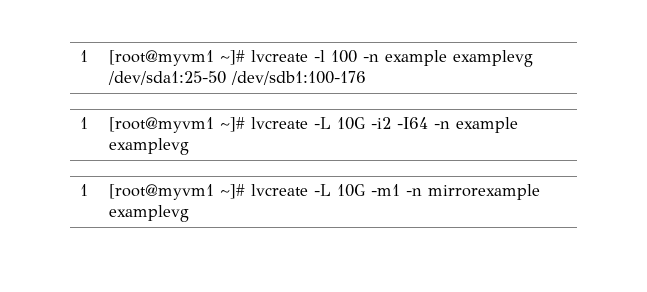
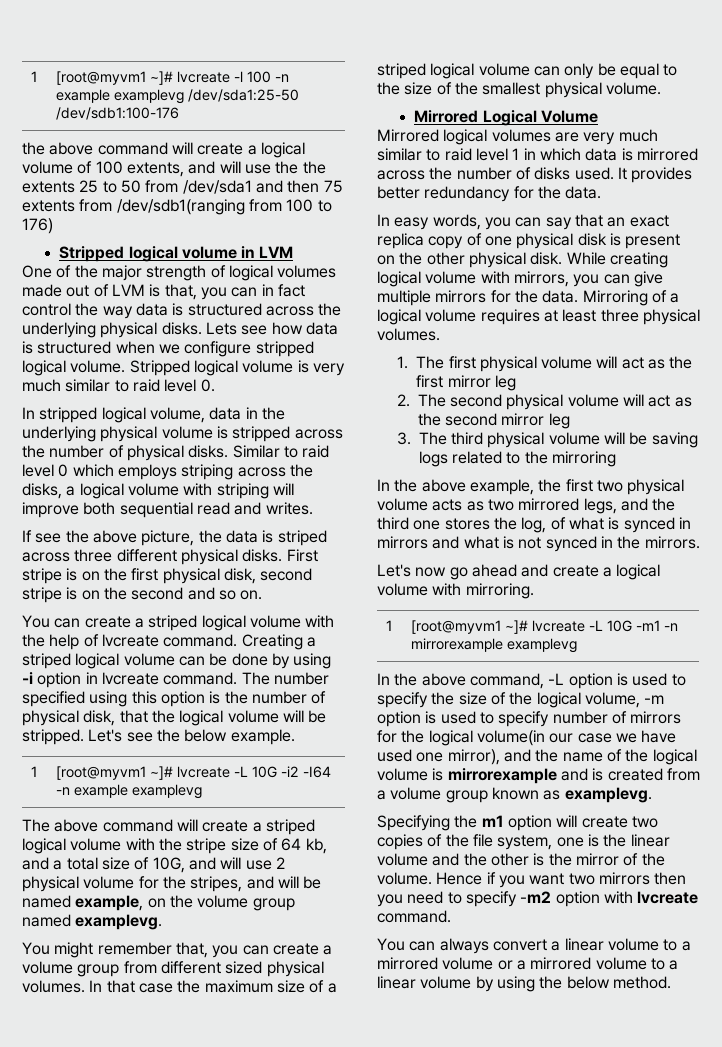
+ the above command will create a logical volume of 100 extents, and will use the the extents 25 to 50 from /dev/sda1 and then 75 extents from /dev/sdb1(ranging from 100 to 176)
+ Stripped logical volume in LVM
+ One of the major strength of logical volumes made out of LVM is that, you can in fact control the way data is structured across the underlying physical disks. Lets see how data is structured when we configure stripped logical volume. Stripped logical volume is very much similar to raid level 0.
+ In stripped logical volume, data in the underlying physical volume is stripped across the number of physical disks. Similar to raid level 0 which employs striping across the disks, a logical volume with striping will improve both sequential read and writes.
+ If see the above picture, the data is striped across three different physical disks. First stripe is on the first physical disk, second stripe is on the second and so on.
+ You can create a striped logical volume with the help of lvcreate command. Creating a striped logical volume can be done by using -i option in lvcreate command. The number specified using this option is the number of physical disk, that the logical volume will be stripped. Let's see the below example.
+ The above command will create a striped logical volume with the stripe size of 64 kb, and a total size of 10G, and will use 2 physical volume for the stripes, and will be named example, on the volume group named examplevg.
+ You might remember that, you can create a volume group from different sized physical volumes. In that case the maximum size of a striped logical volume can only be equal to the size of the smallest physical volume.
+ Mirrored Logical Volume
+ Mirrored logical volumes are very much similar to raid level 1 in which data is mirrored across the number of disks used. It provides better redundancy for the data.
+ In easy words, you can say that an exact replica copy of one physical disk is present on the other physical disk. While creating logical volume with mirrors, you can give multiple mirrors for the data. Mirroring of a logical volume requires at least three physical volumes.
+ 1. The first physical volume will act as the first mirror leg
+ 2. The second physical volume will act as the second mirror leg
+ 3. The third physical volume will be saving logs related to the mirroring
+ In the above example, the first two physical volume acts as two mirrored legs, and the third one stores the log, of what is synced in mirrors and what is not synced in the mirrors.
+ Let's now go ahead and create a logical volume with mirroring.
+ In the above command, -L option is used to specify the size of the logical volume, -m option is used to specify number of mirrors for the logical volume(in our case we have used one mirror), and the name of the logical volume is mirrorexample and is created from a volume group known as examplevg.
+ Specifying the m1 option will create two copies of the file system, one is the linear volume and the other is the mirror of the volume. Hence if you want two mirrors then you need to specify -m2 option with lvcreate command.
+ You can always convert a linear volume to a mirrored volume or a mirrored volume to a linear volume by using the below method.

